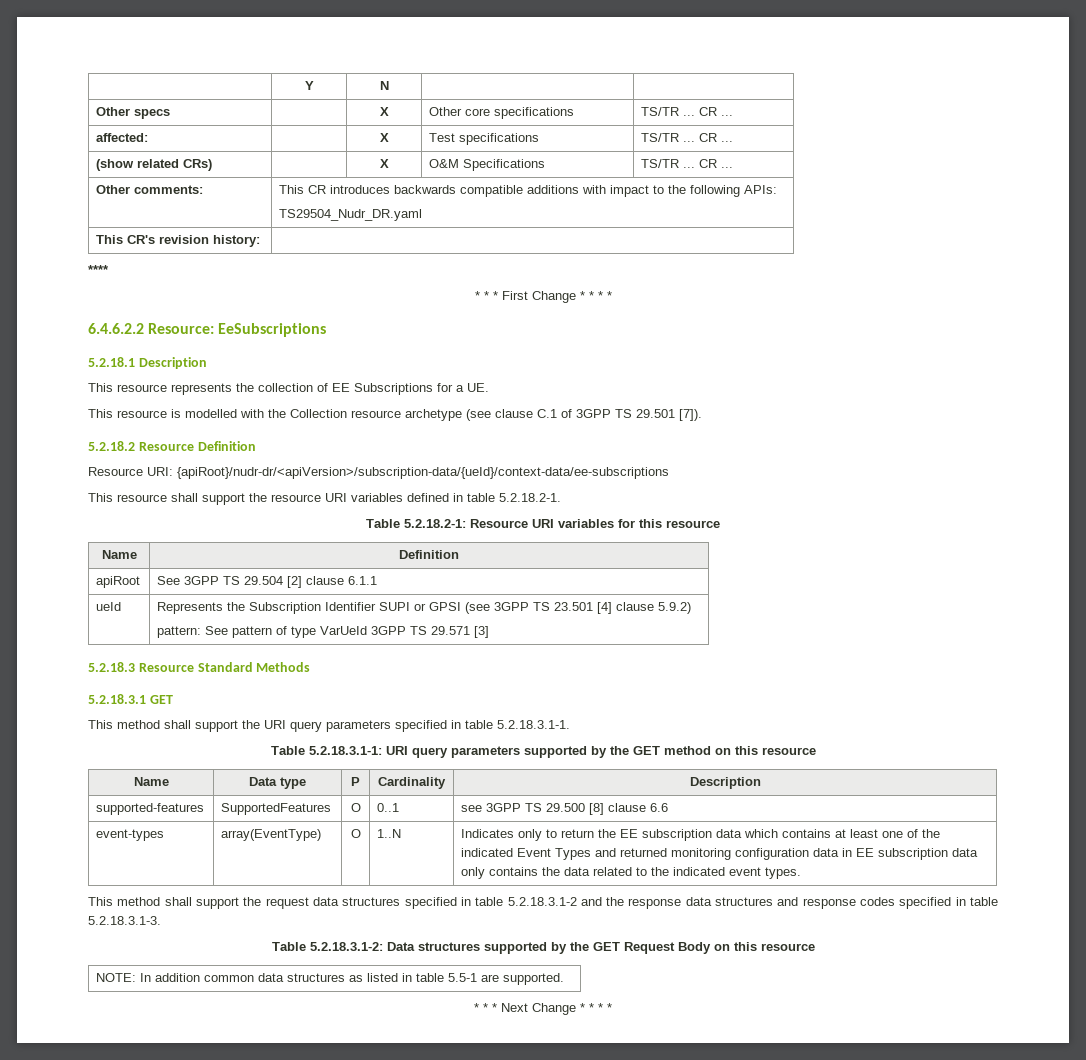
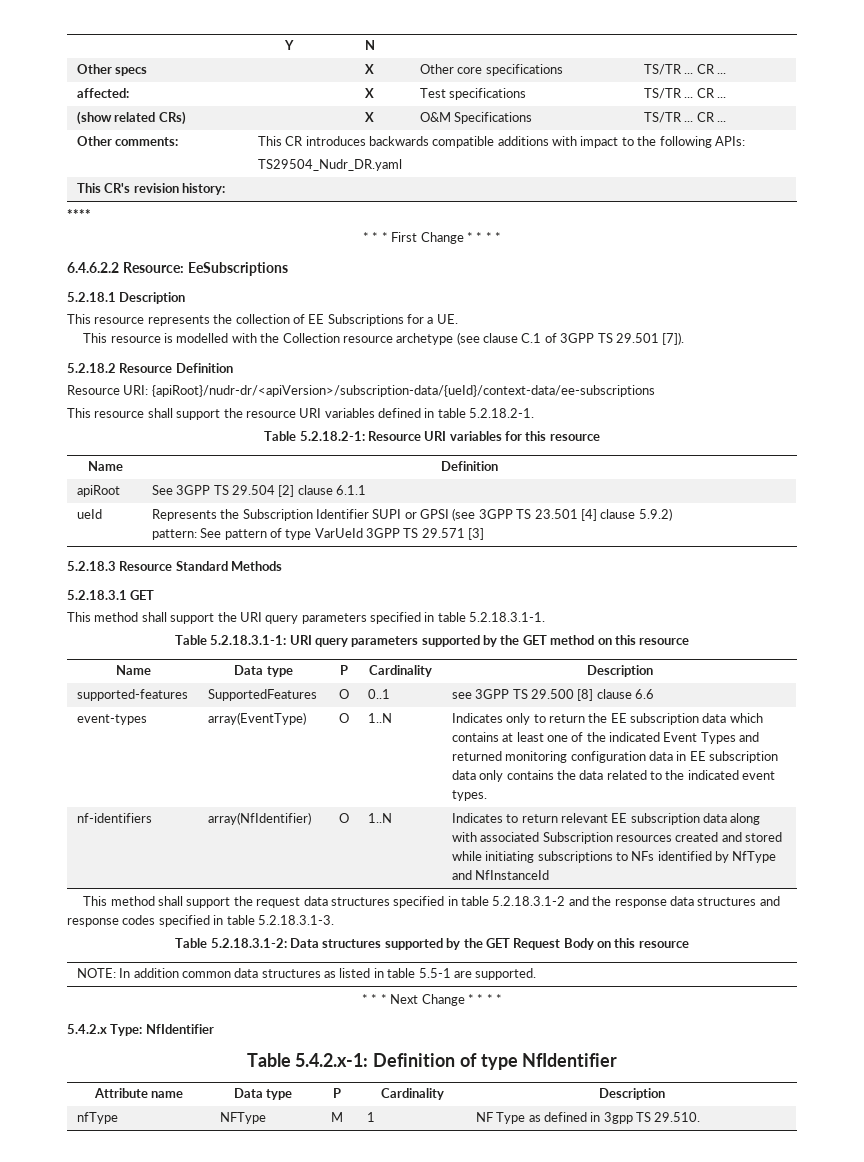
+ nf-identifiers | array(NfIdentifier) | O | 1..N | Indicates to return relevant EE subscription data along with associated Subscription resources created and stored while initiating subscriptions to NFs identified by NfType and NfInstanceId
+ 5.4.2.x Type: NfIdentifier
+ Table 5.4.2.x-1: Definition of type NfIdentifier
+ Attribute name | Data type | P | Cardinality | Description
+ nfType | NFType | M | 1 | NF Type as defined in 3gpp TS 29.510.

